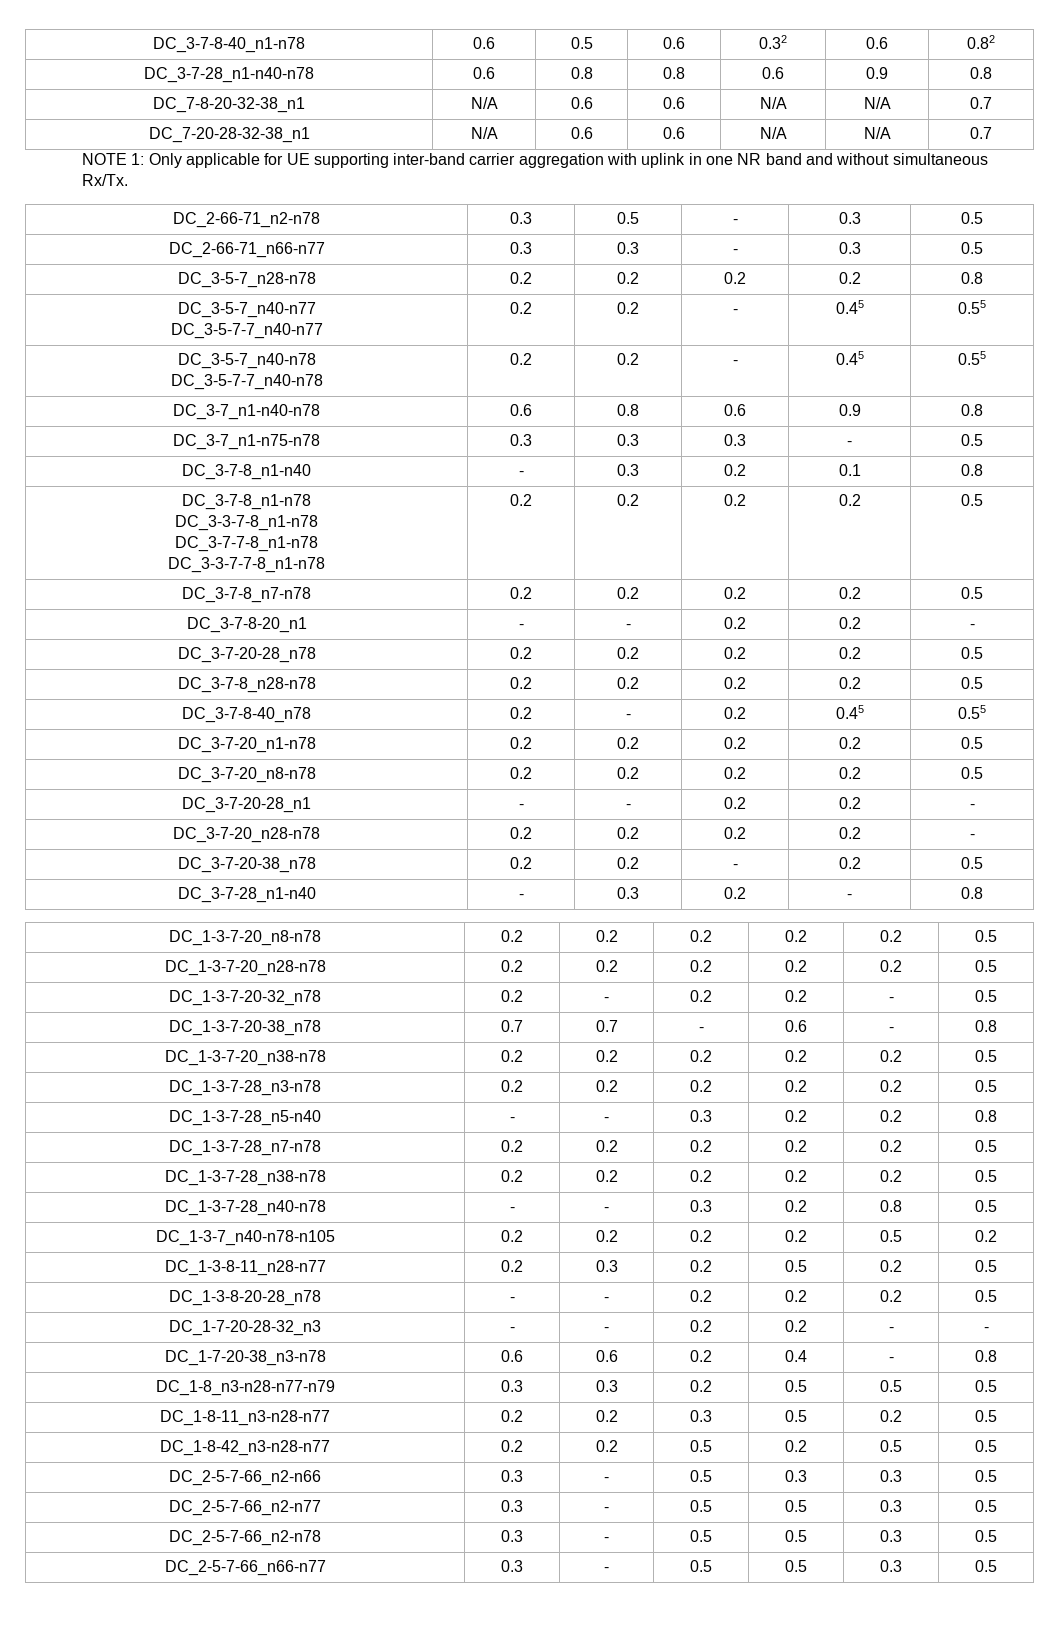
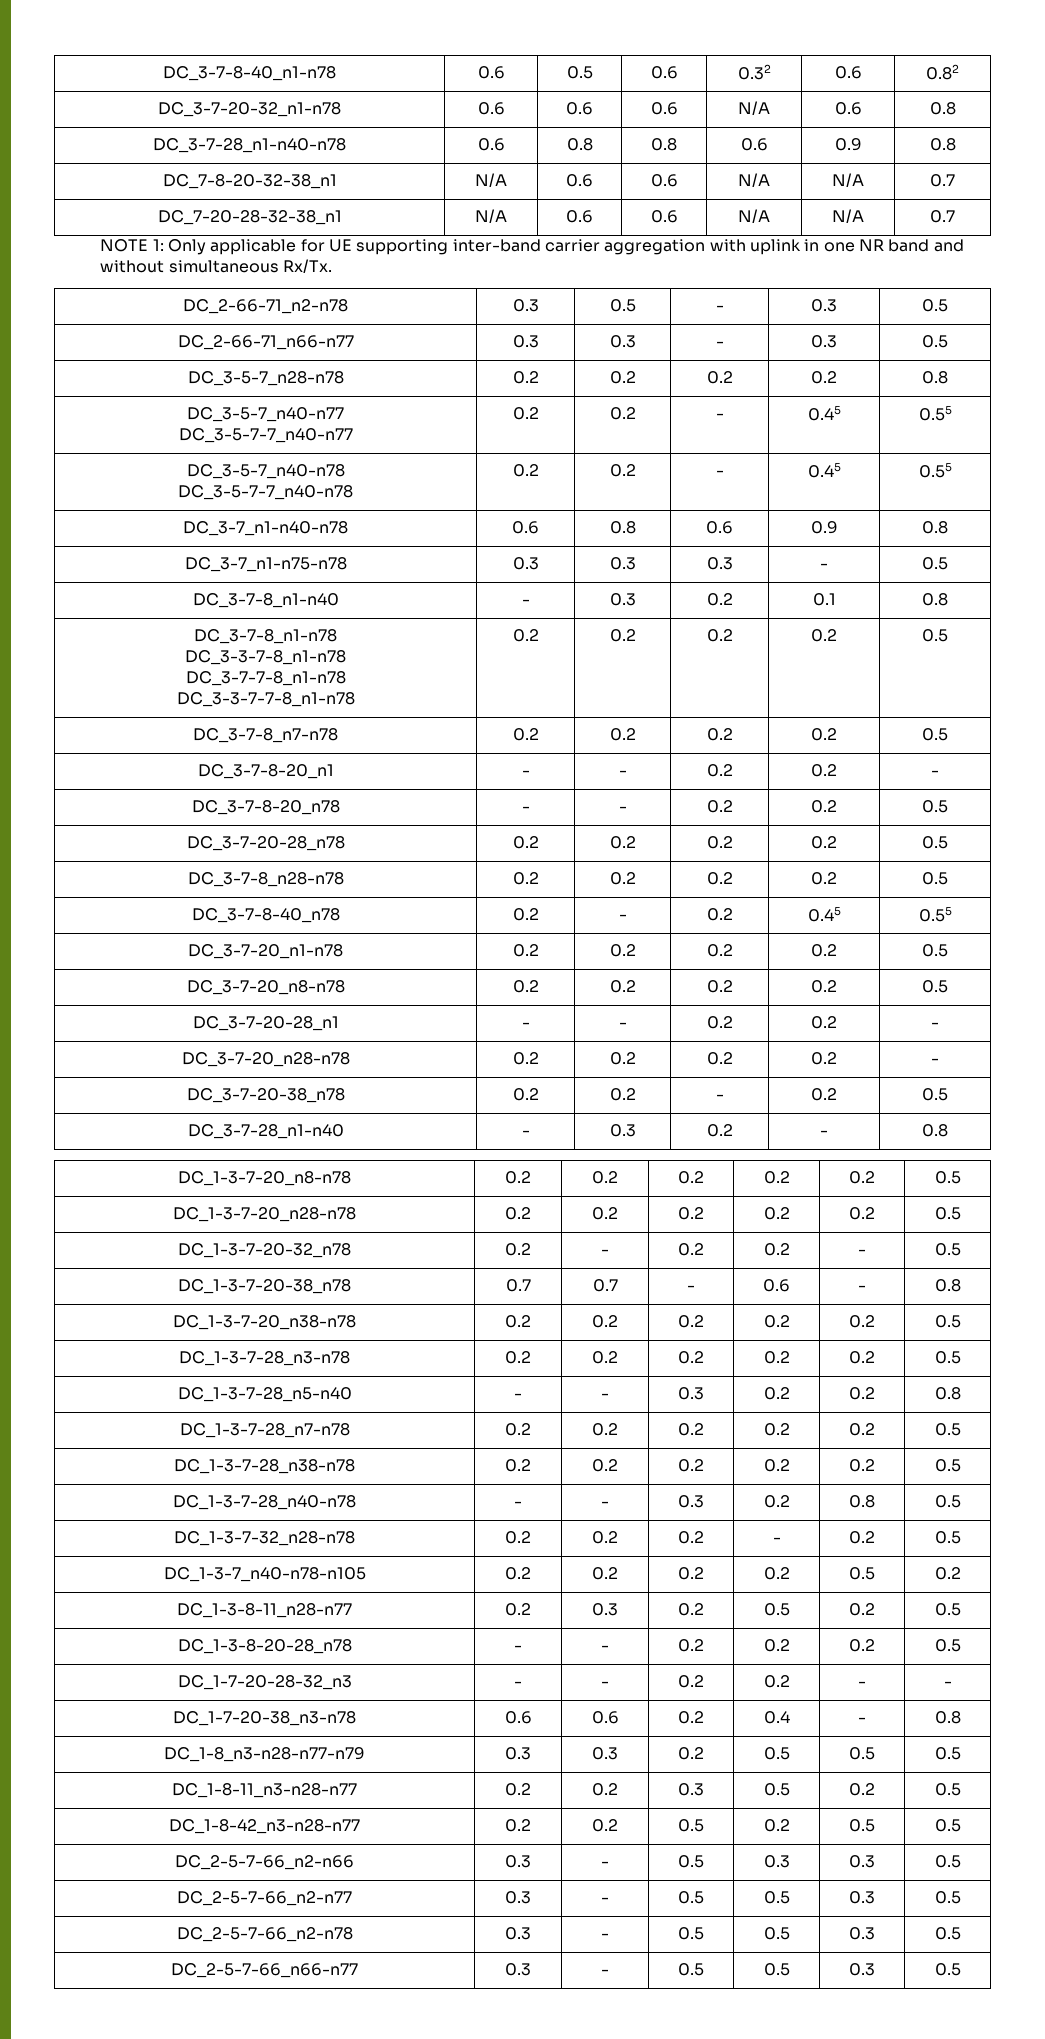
+ DC_3-7-20-32_n1-n78 | 0.6 | 0.6 | 0.6 | N/A | 0.6 | 0.8
+ DC_3-7-8-20_n78 | - | - | 0.2 | 0.2 | 0.5
+ DC_1-3-7-32_n28-n78 | 0.2 | 0.2 | 0.2 | - | 0.2 | 0.5

